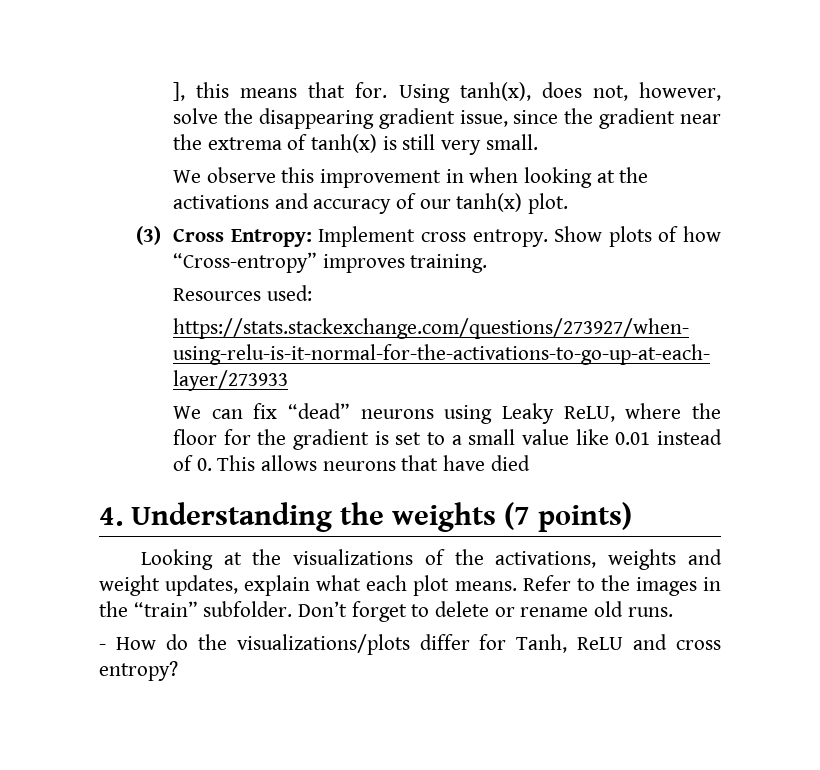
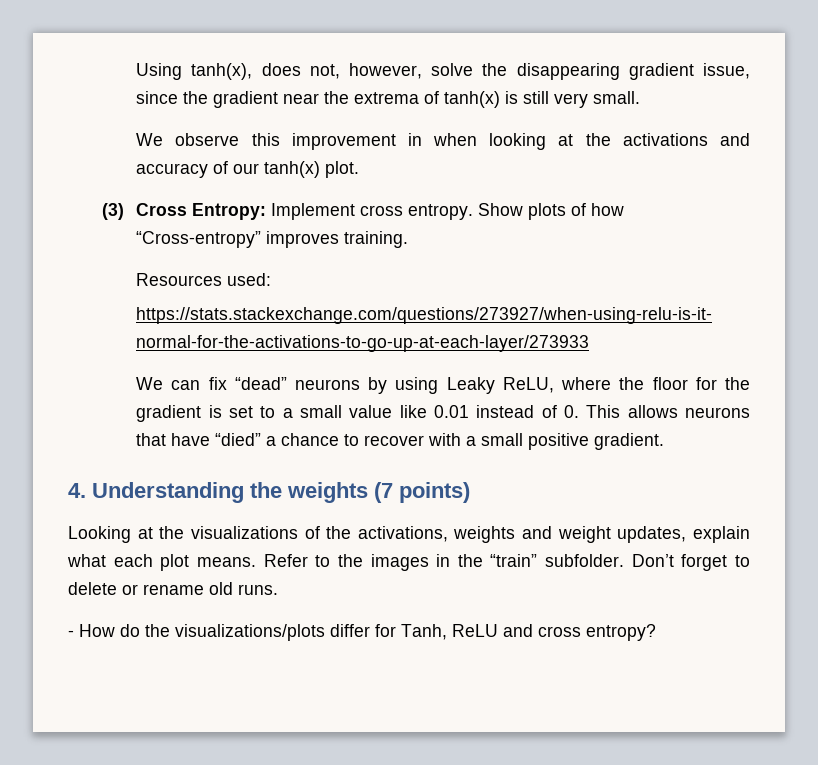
- ], this means that for.
- We can fix “dead” neurons using Leaky ReLU, where the floor for the gradient is set to a small value like 0.01 instead of 0. This allows neurons that have died
+ We can fix “dead” neurons by using Leaky ReLU, where the floor for the gradient is set to a small value like 0.01 instead of 0. This allows neurons that have “died” a chance to recover with a small positive gradient.

